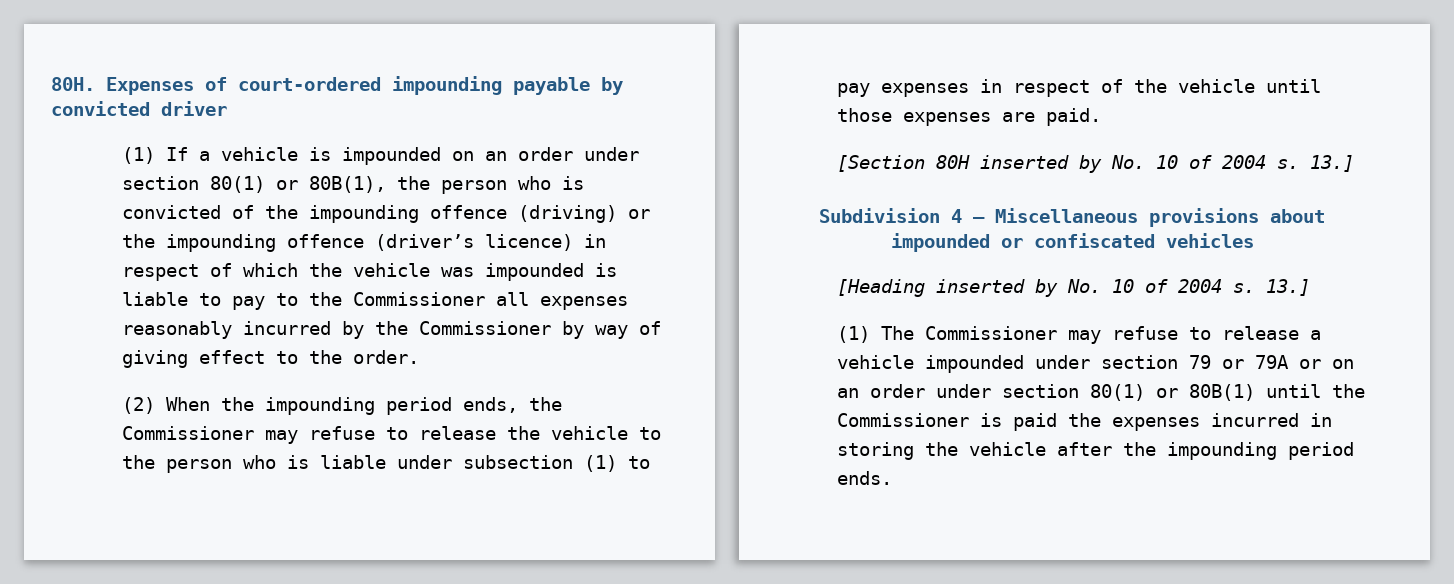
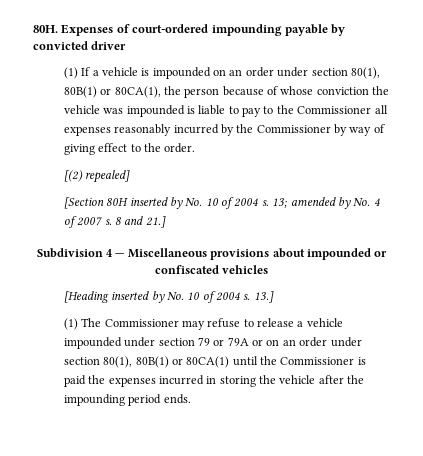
- (1) If a vehicle is impounded on an order under section 80(1) or 80B(1), the person who is convicted of the impounding offence (driving) or the impounding offence (driver’s licence) in respect of which the vehicle was impounded is liable to pay to the Commissioner all expenses reasonably incurred by the Commissioner by way of giving effect to the order.
+ (1) If a vehicle is impounded on an order under section 80(1), 80B(1) or 80CA(1), the person because of whose conviction the vehicle was impounded is liable to pay to the Commissioner all expenses reasonably incurred by the Commissioner by way of giving effect to the order.
- (2) When the impounding period ends, the Commissioner may refuse to release the vehicle to the person who is liable under subsection (1) to pay expenses in respect of the vehicle until those expenses are paid.
+ [(2) repealed]
- [Section 80H inserted by No. 10 of 2004 s. 13.]
+ [Section 80H inserted by No. 10 of 2004 s. 13; amended by No. 4 of 2007 s. 8 and 21.]
- (1) The Commissioner may refuse to release a vehicle impounded under section 79 or 79A or on an order under section 80(1) or 80B(1) until the Commissioner is paid the expenses incurred in storing the vehicle after the impounding period ends.
+ (1) The Commissioner may refuse to release a vehicle impounded under section 79 or 79A or on an order under section 80(1), 80B(1) or 80CA(1) until the Commissioner is paid the expenses incurred in storing the vehicle after the impounding period ends.

